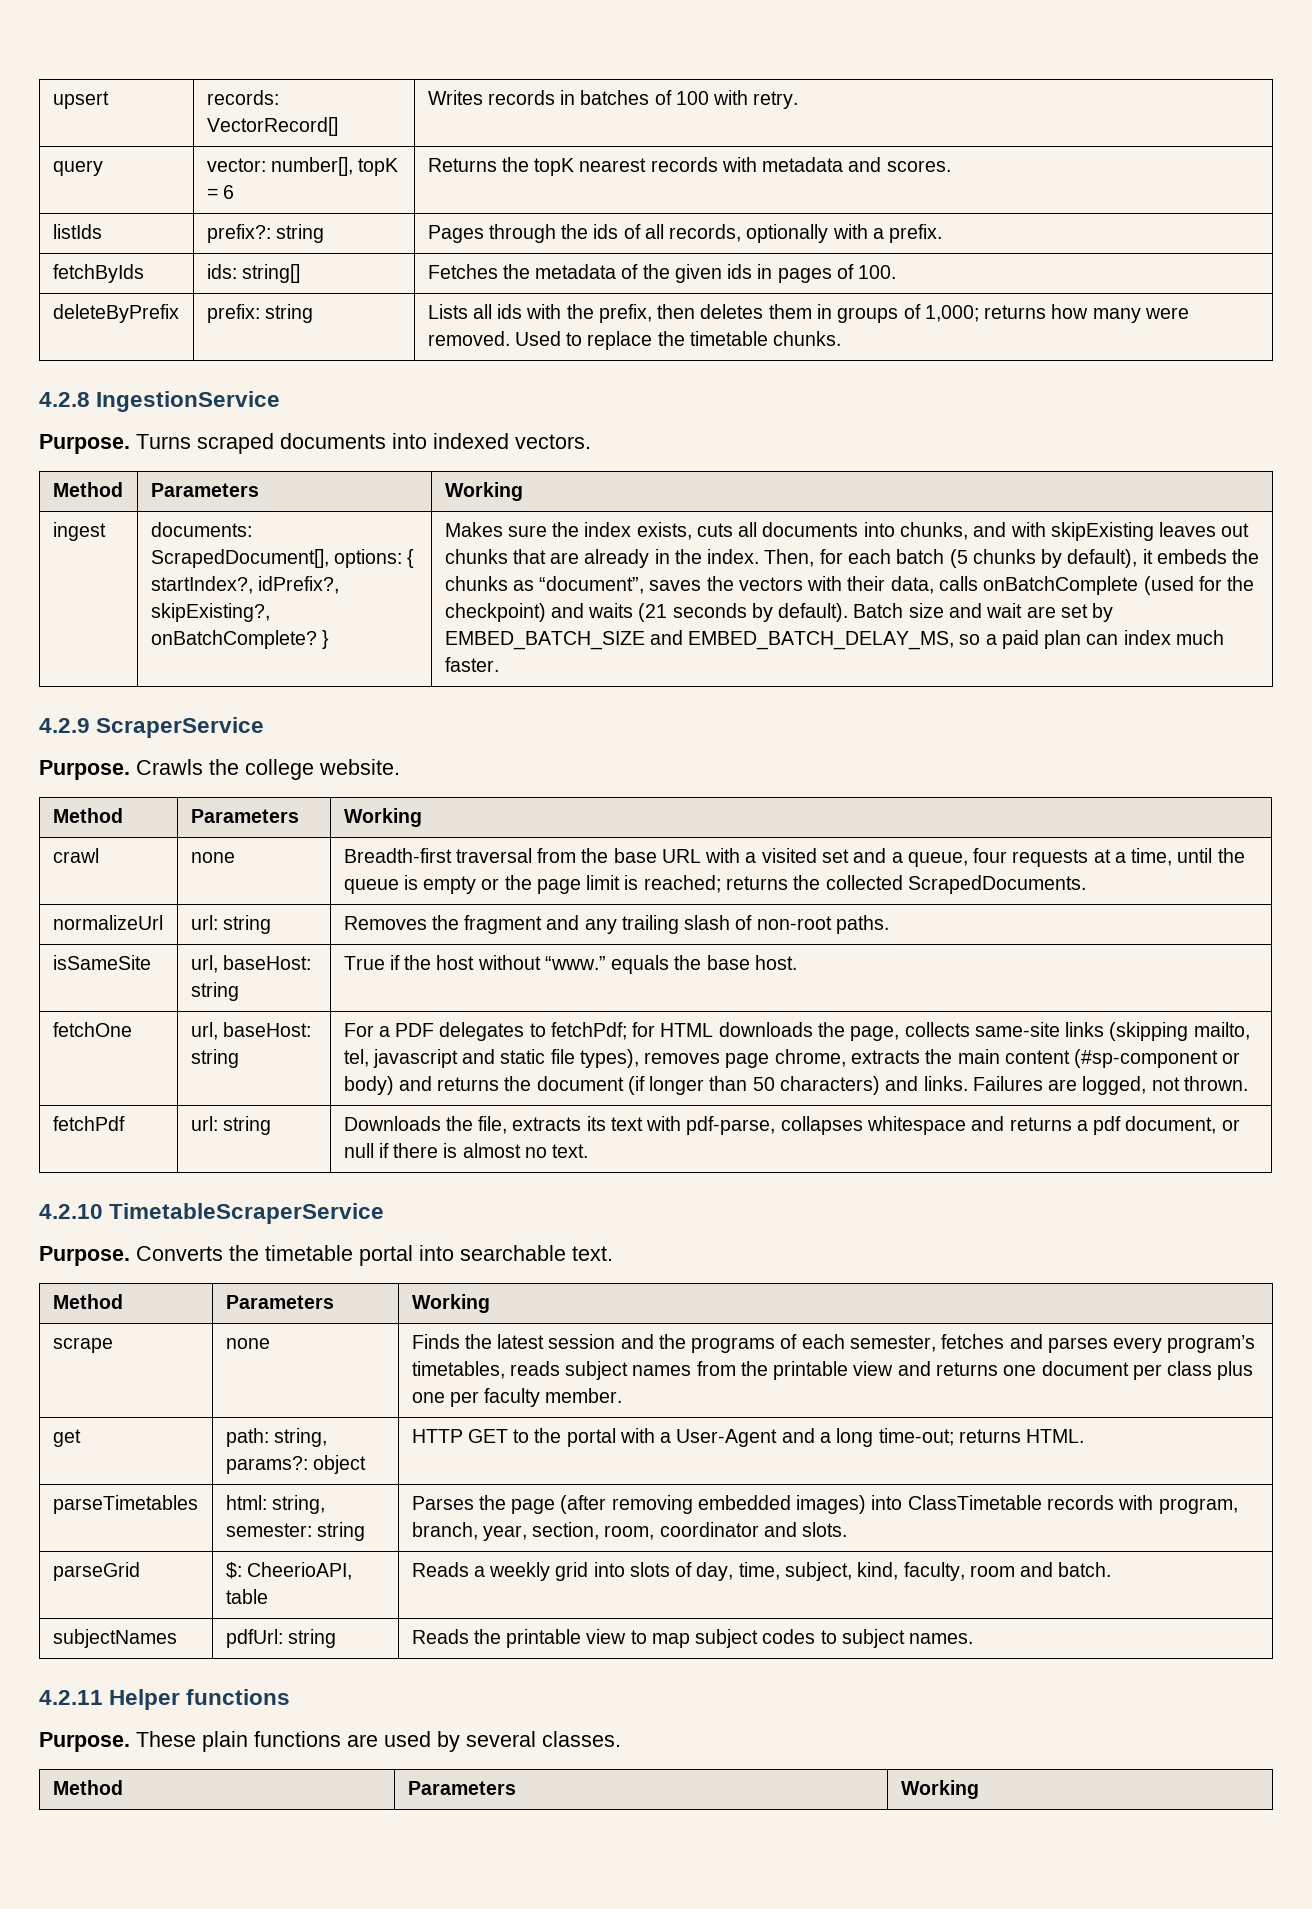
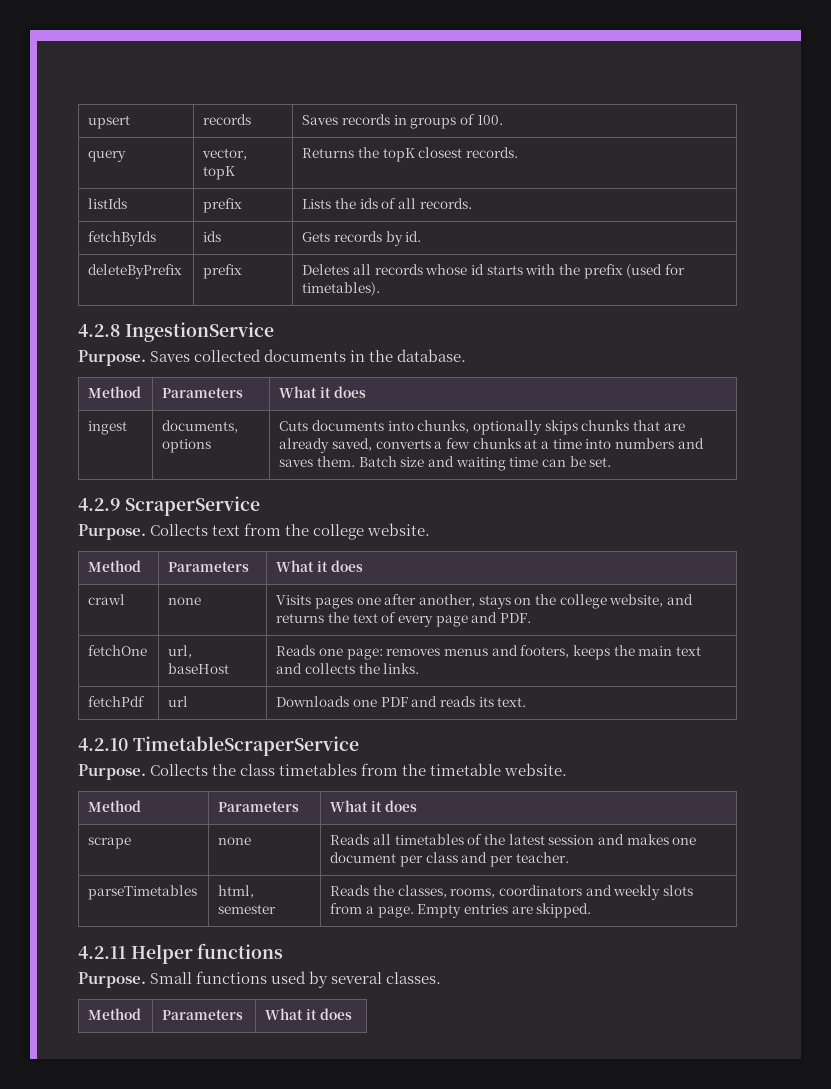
- upsert | records: VectorRecord[] | Writes records in batches of 100 with retry.
+ upsert | records | Saves records in groups of 100.
- query | vector: number[], topK = 6 | Returns the topK nearest records with metadata and scores.
- listIds | prefix?: string | Pages through the ids of all records, optionally with a prefix.
- fetchByIds | ids: string[] | Fetches the metadata of the given ids in pages of 100.
- deleteByPrefix | prefix: string | Lists all ids with the prefix, then deletes them in groups of 1,000; returns how many were removed. Used to replace the timetable chunks.
+ query | vector, topK | Returns the topK closest records.
+ listIds | prefix | Lists the ids of all records.
+ fetchByIds | ids | Gets records by id.
+ deleteByPrefix | prefix | Deletes all records whose id starts with the prefix (used for timetables).
  4.2.8 IngestionService
- Purpose. Turns scraped documents into indexed vectors.
- Method | Parameters | Working
- ingest | documents: ScrapedDocument[], options: { startIndex?, idPrefix?, skipExisting?, onBatchComplete? } | Makes sure the index exists, cuts all documents into chunks, and with skipExisting leaves out chunks that are already in the index. Then, for each batch (5 chunks by default), it embeds the chunks as “document”, saves the vectors with their data, calls onBatchComplete (used for the checkpoint) and waits (21 seconds by default). Batch size and wait are set by EMBED_BATCH_SIZE and EMBED_BATCH_DELAY_MS, so a paid plan can index much faster.
+ Purpose. Saves collected documents in the database.
+ Method | Parameters | What it does
+ ingest | documents, options | Cuts documents into chunks, optionally skips chunks that are already saved, converts a few chunks at a time into numbers and saves them. Batch size and waiting time can be set.
- Crawls the college website.
- Method | Parameters | Working
+ Collects text from the college website.
+ Method | Parameters | What it does
- crawl | none | Breadth-first traversal from the base URL with a visited set and a queue, four requests at a time, until the queue is empty or the page limit is reached; returns the collected ScrapedDocuments.
- normalizeUrl | url: string | Removes the fragment and any trailing slash of non-root paths.
- isSameSite | url, baseHost: string | True if the host without “www.” equals the base host.
- fetchOne | url, baseHost: string | For a PDF delegates to fetchPdf; for HTML downloads the page, collects same-site links (skipping mailto, tel, javascript and static file types), removes page chrome, extracts the main content (#sp-component or body) and returns the document (if longer than 50 characters) and links. Failures are logged, not thrown.
+ crawl | none | Visits pages one after another, stays on the college website, and returns the text of every page and PDF.
+ fetchOne | url, baseHost | Reads one page: removes menus and footers, keeps the main text and collects the links.
- fetchPdf | url: string | Downloads the file, extracts its text with pdf-parse, collapses whitespace and returns a pdf document, or null if there is almost no text.
+ fetchPdf | url | Downloads one PDF and reads its text.
  4.2.10 TimetableScraperService
- Purpose. Converts the timetable portal into searchable text.
- Method | Parameters | Working
+ Purpose. Collects the class timetables from the timetable website.
+ Method | Parameters | What it does
- scrape | none | Finds the latest session and the programs of each semester, fetches and parses every program’s timetables, reads subject names from the printable view and returns one document per class plus one per faculty member.
- get | path: string, params?: object | HTTP GET to the portal with a User-Agent and a long time-out; returns HTML.
- parseTimetables | html: string, semester: string | Parses the page (after removing embedded images) into ClassTimetable records with program, branch, year, section, room, coordinator and slots.
- parseGrid | $: CheerioAPI, table | Reads a weekly grid into slots of day, time, subject, kind, faculty, room and batch.
- subjectNames | pdfUrl: string | Reads the printable view to map subject codes to subject names.
+ scrape | none | Reads all timetables of the latest session and makes one document per class and per teacher.
+ parseTimetables | html, semester | Reads the classes, rooms, coordinators and weekly slots from a page. Empty entries are skipped.
- These plain functions are used by several classes.
- Method | Parameters | Working
+ Small functions used by several classes.
+ Method | Parameters | What it does

